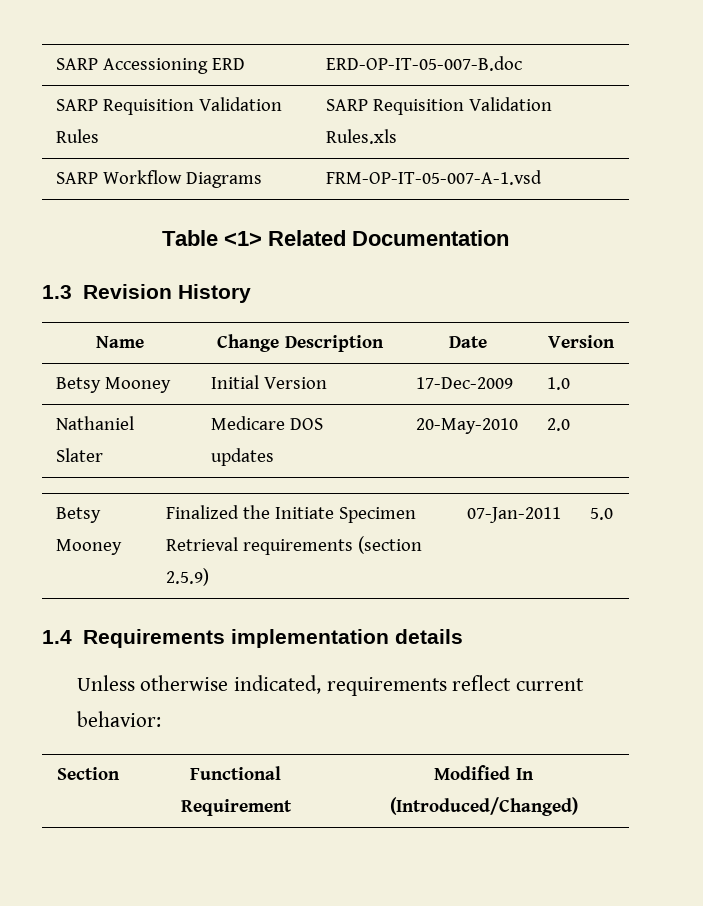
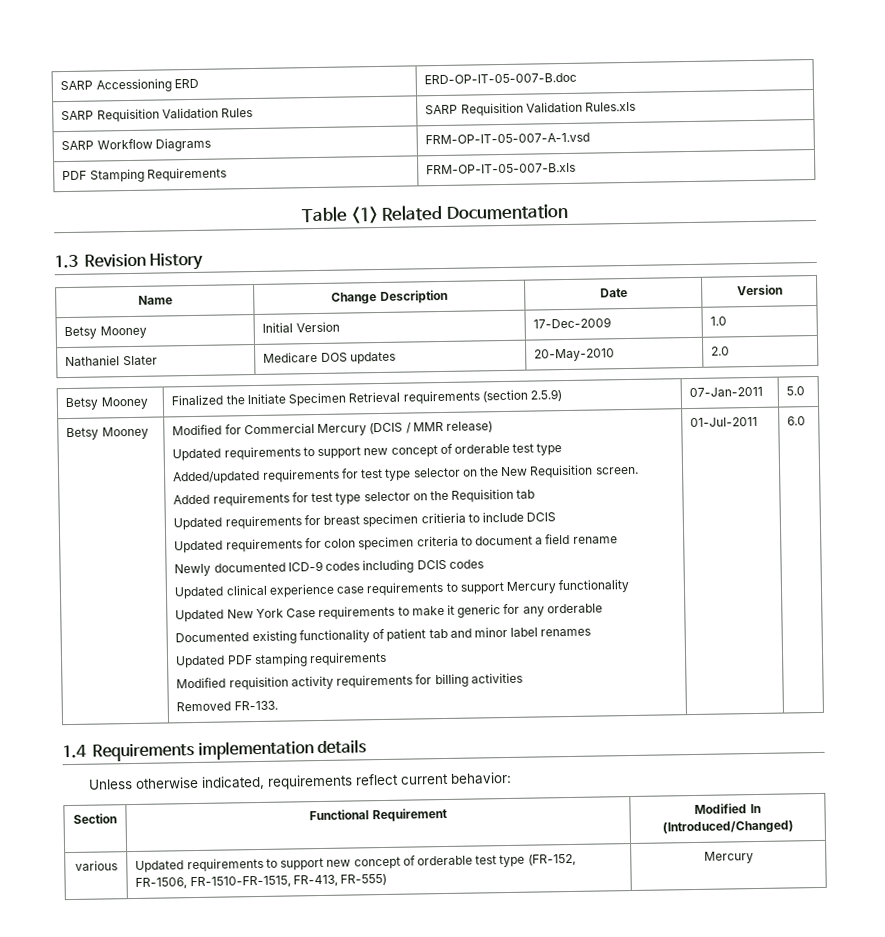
+ PDF Stamping Requirements | FRM-OP-IT-05-007-B.xls
+ Betsy Mooney | Modified for Commercial Mercury (DCIS / MMR release)
+ Updated requirements to support new concept of orderable test type
+ Added/updated requirements for test type selector on the New Requisition screen.
+ Added requirements for test type selector on the Requisition tab
+ Updated requirements for breast specimen critieria to include DCIS
+ Updated requirements for colon specimen criteria to document a field rename
+ Newly documented ICD-9 codes including DCIS codes
+ Updated clinical experience case requirements to support Mercury functionality
+ Updated New York Case requirements to make it generic for any orderable
+ Documented existing functionality of patient tab and minor label renames
+ Updated PDF stamping requirements
+ Modified requisition activity requirements for billing activities
+ Removed FR-133. | 01-Jul-2011 | 6.0
+ various | Updated requirements to support new concept of orderable test type (FR-152, FR-1506, FR-1510-FR-1515, FR-413, FR-555) | Mercury

